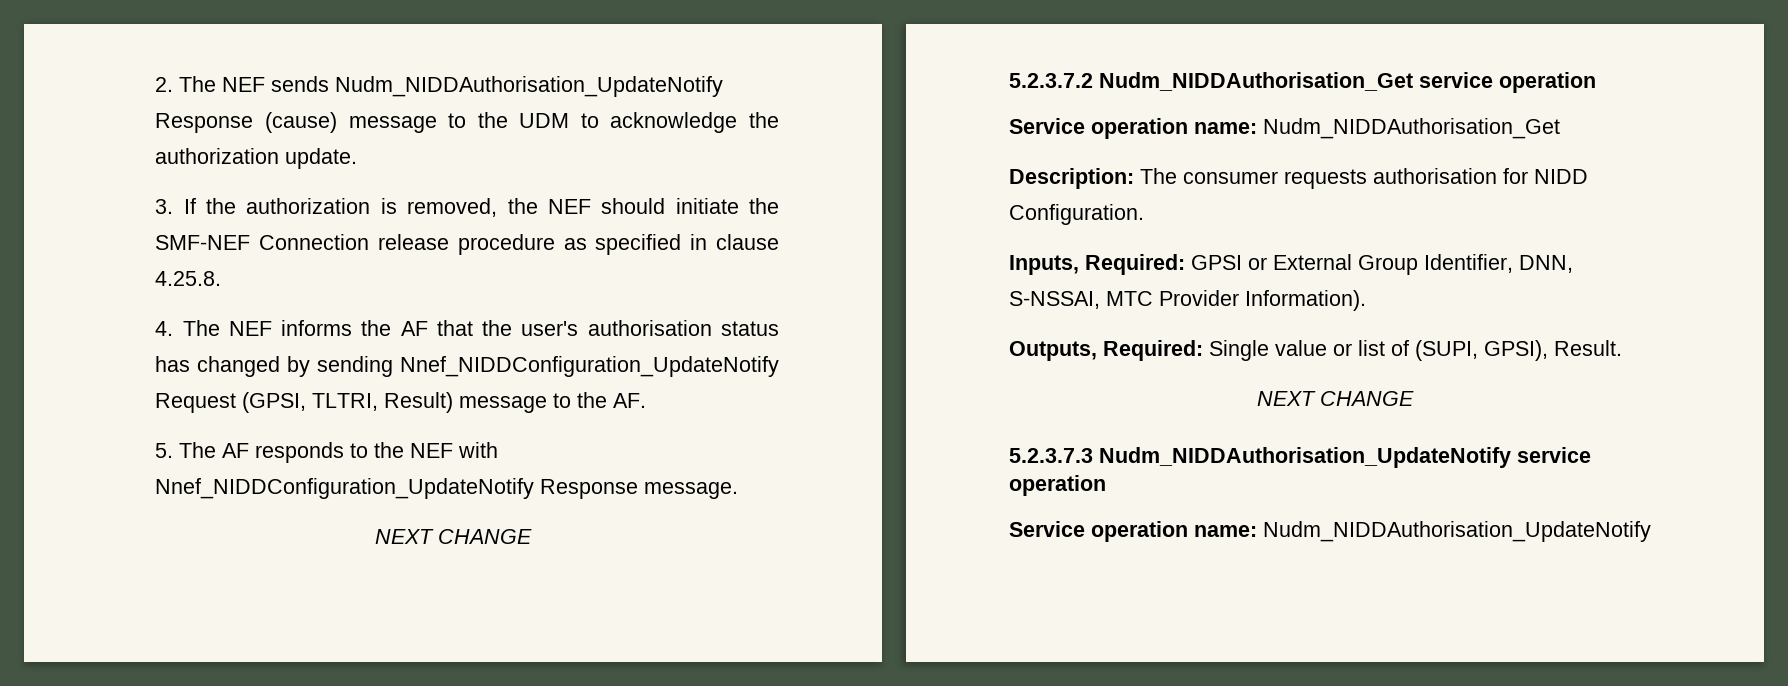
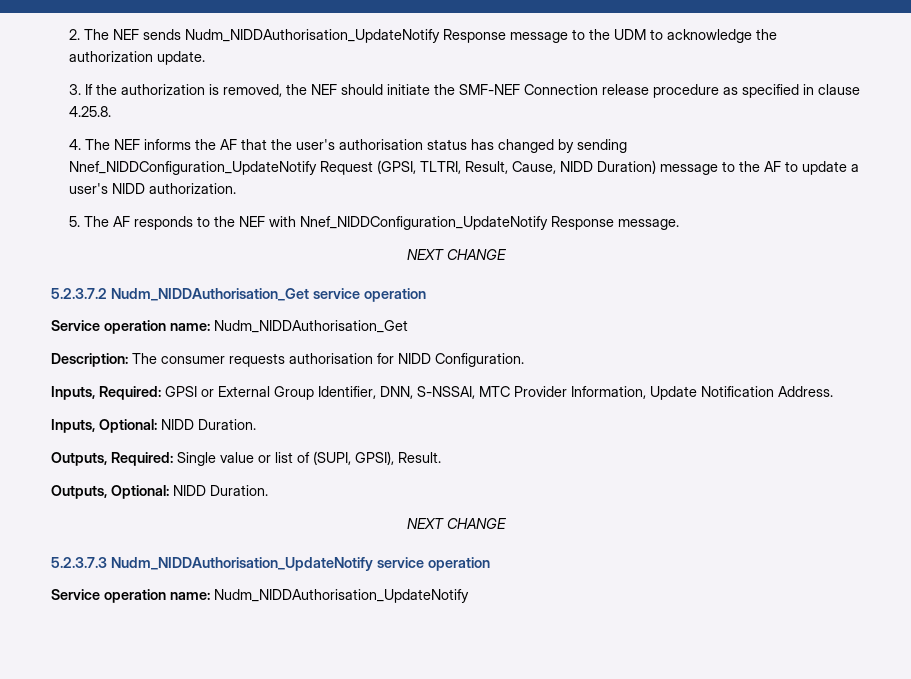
- 2. The NEF sends Nudm_NIDDAuthorisation_UpdateNotify Response (cause) message to the UDM to acknowledge the authorization update.
+ 2. The NEF sends Nudm_NIDDAuthorisation_UpdateNotify Response message to the UDM to acknowledge the authorization update.
- 4. The NEF informs the AF that the user's authorisation status has changed by sending Nnef_NIDDConfiguration_UpdateNotify Request (GPSI, TLTRI, Result) message to the AF.
+ 4. The NEF informs the AF that the user's authorisation status has changed by sending Nnef_NIDDConfiguration_UpdateNotify Request (GPSI, TLTRI, Result, Cause, NIDD Duration) message to the AF to update a user's NIDD authorization.
- Inputs, Required: GPSI or External Group Identifier, DNN, S-NSSAI, MTC Provider Information).
+ Inputs, Required: GPSI or External Group Identifier, DNN, S-NSSAI, MTC Provider Information, Update Notification Address.
+ Inputs, Optional: NIDD Duration.
+ Outputs, Optional: NIDD Duration.

